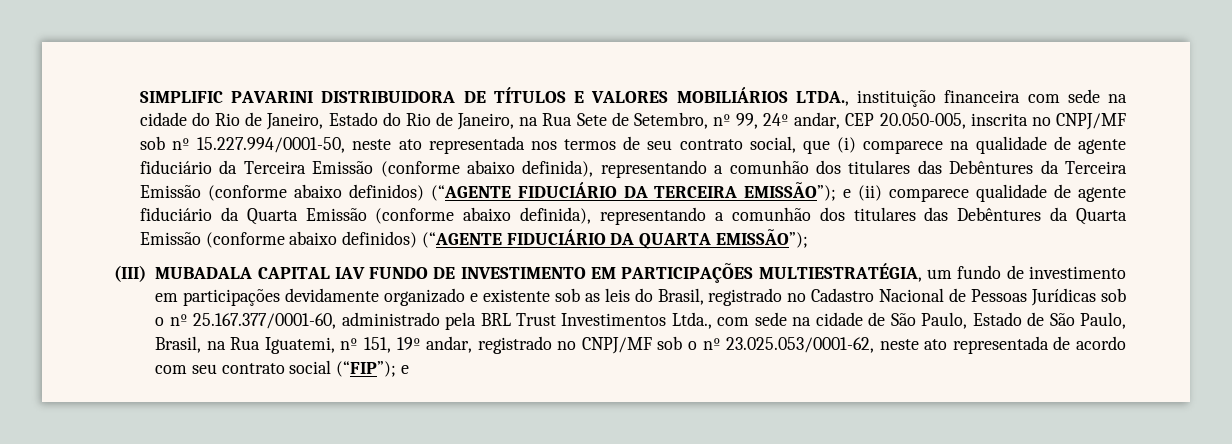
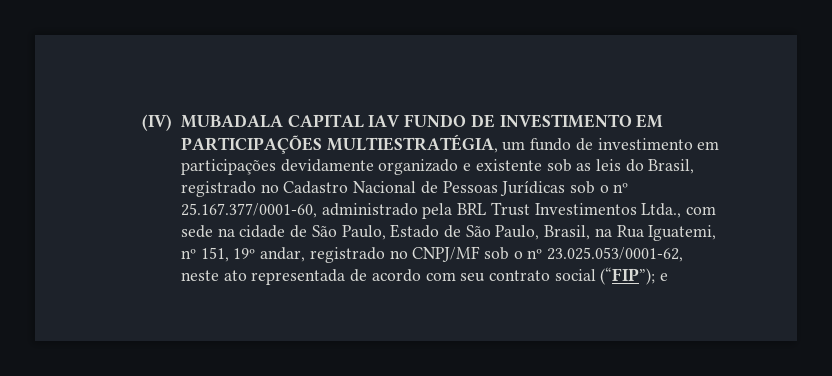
- SIMPLIFIC PAVARINI DISTRIBUIDORA DE TÍTULOS E VALORES MOBILIÁRIOS LTDA., instituição financeira com sede na cidade do Rio de Janeiro, Estado do Rio de Janeiro, na Rua Sete de Setembro, nº 99, 24º andar, CEP 20.050-005, inscrita no CNPJ/MF sob nº 15.227.994/0001-50, neste ato representada nos termos de seu contrato social, que (i) comparece na qualidade de agente fiduciário da Terceira Emissão (conforme abaixo definida), representando a comunhão dos titulares das Debêntures da Terceira Emissão (conforme abaixo definidos) (“AGENTE FIDUCIÁRIO DA TERCEIRA EMISSÃO”); e (ii) comparece qualidade de agente fiduciário da Quarta Emissão (conforme abaixo definida), representando a comunhão dos titulares das Debêntures da Quarta Emissão (conforme abaixo definidos) (“AGENTE FIDUCIÁRIO DA QUARTA EMISSÃO”);
- (III) MUBADALA CAPITAL IAV FUNDO DE INVESTIMENTO EM PARTICIPAÇÕES MULTIESTRATÉGIA, um fundo de investimento em participações devidamente organizado e existente sob as leis do Brasil, registrado no Cadastro Nacional de Pessoas Jurídicas sob o nº 25.167.377/0001-60, administrado pela BRL Trust Investimentos Ltda., com sede na cidade de São Paulo, Estado de São Paulo, Brasil, na Rua Iguatemi, nº 151, 19º andar, registrado no CNPJ/MF sob o nº 23.025.053/0001-62, neste ato representada de acordo com seu contrato social (“FIP”);
+ (IV) MUBADALA CAPITAL IAV FUNDO DE INVESTIMENTO EM PARTICIPAÇÕES MULTIESTRATÉGIA, um fundo de investimento em participações devidamente organizado e existente sob as leis do Brasil, registrado no Cadastro Nacional de Pessoas Jurídicas sob o nº 25.167.377/0001-60, administrado pela BRL Trust Investimentos Ltda., com sede na cidade de São Paulo, Estado de São Paulo, Brasil, na Rua Iguatemi, nº 151, 19º andar, registrado no CNPJ/MF sob o nº 23.025.053/0001-62, neste ato representada de acordo com seu contrato social (“FIP”);

